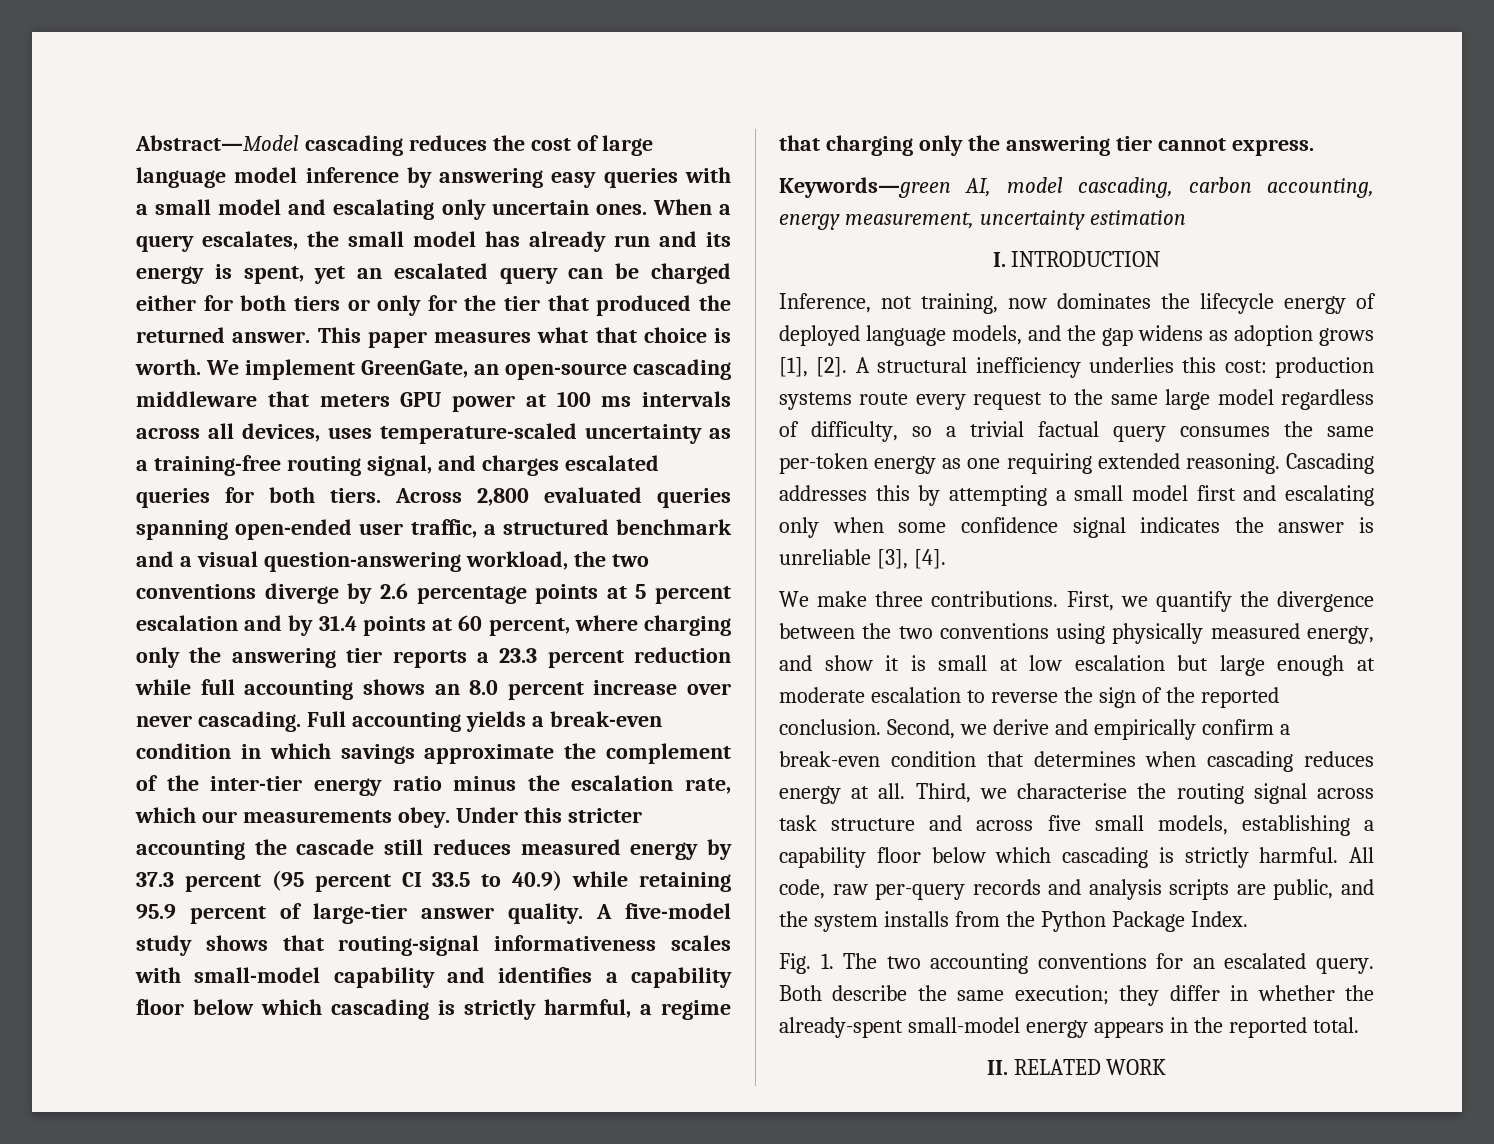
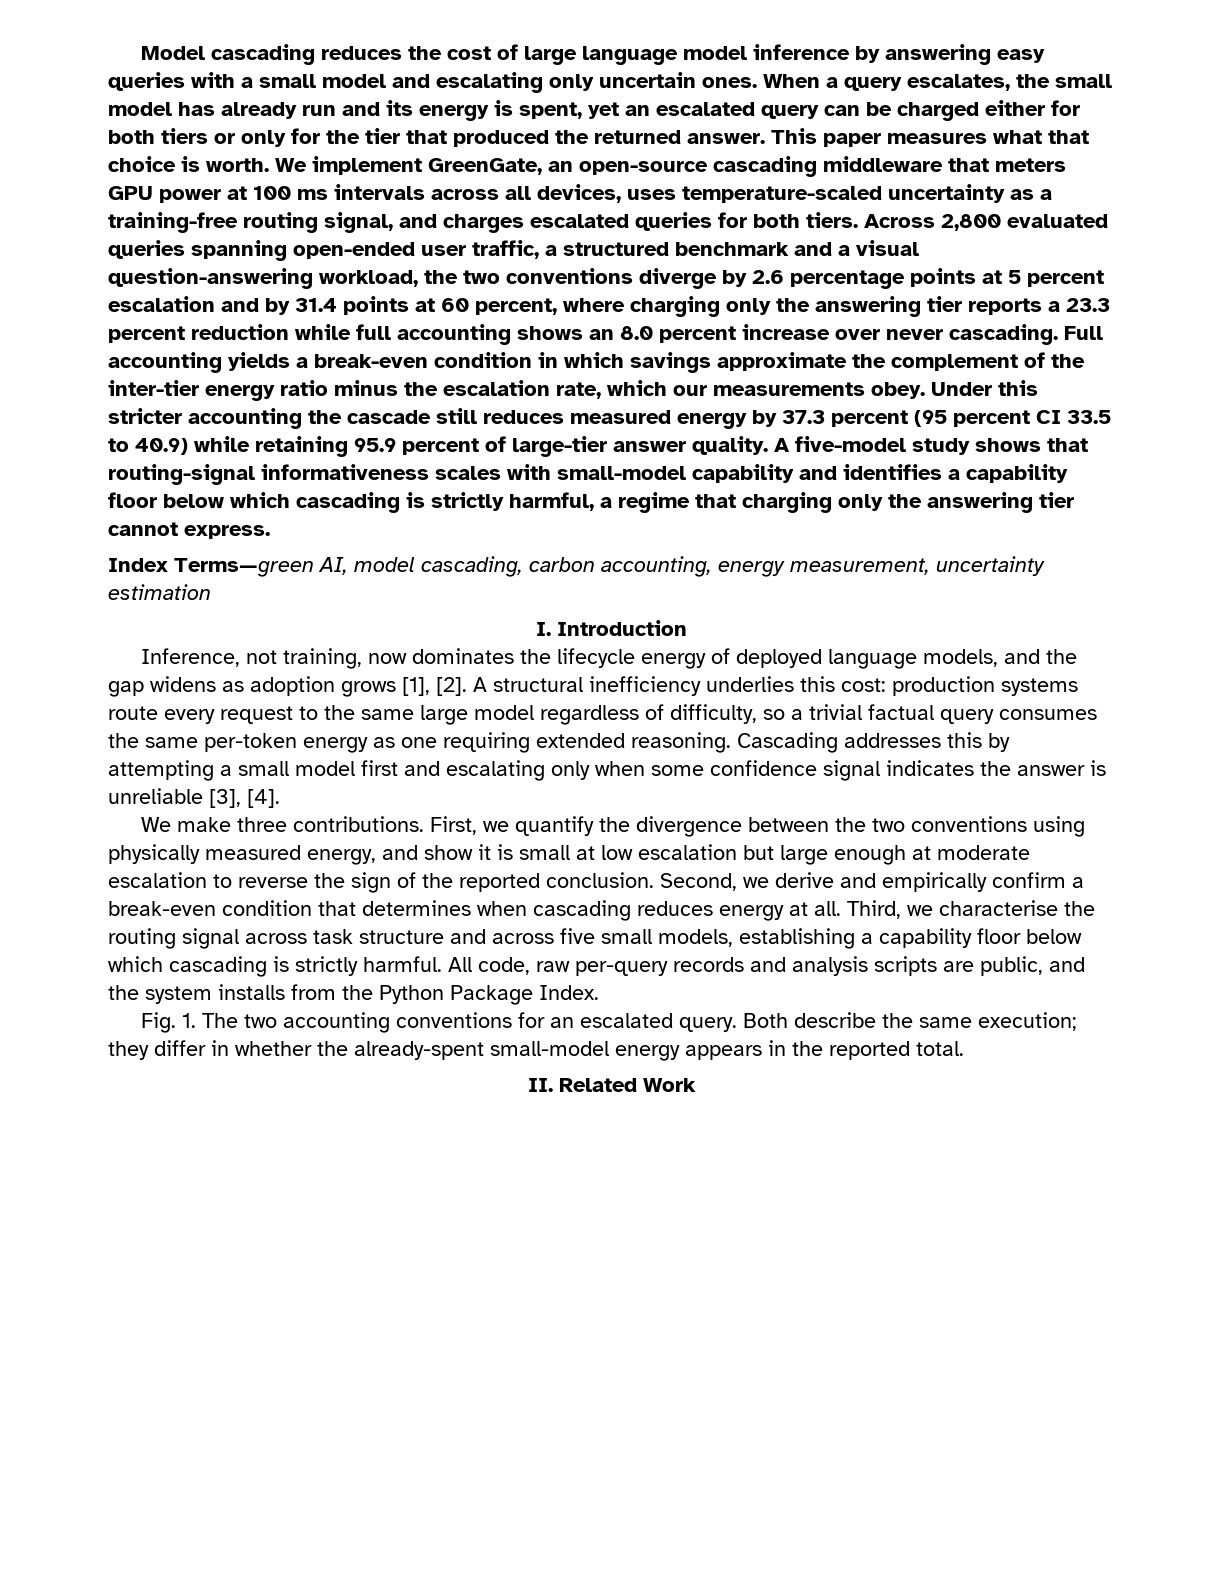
- Abstract—Model cascading reduces the cost of large language model inference by answering easy queries with a small model and escalating only uncertain ones.
+ Model cascading reduces the cost of large language model inference by answering easy queries with a small model and escalating only uncertain ones.
- Keywords—green AI, model cascading, carbon accounting, energy measurement, uncertainty estimation
+ Index Terms—green AI, model cascading, carbon accounting, energy measurement, uncertainty estimation
- I. INTRODUCTION
+ I. Introduction
- II. RELATED WORK
+ II. Related Work

